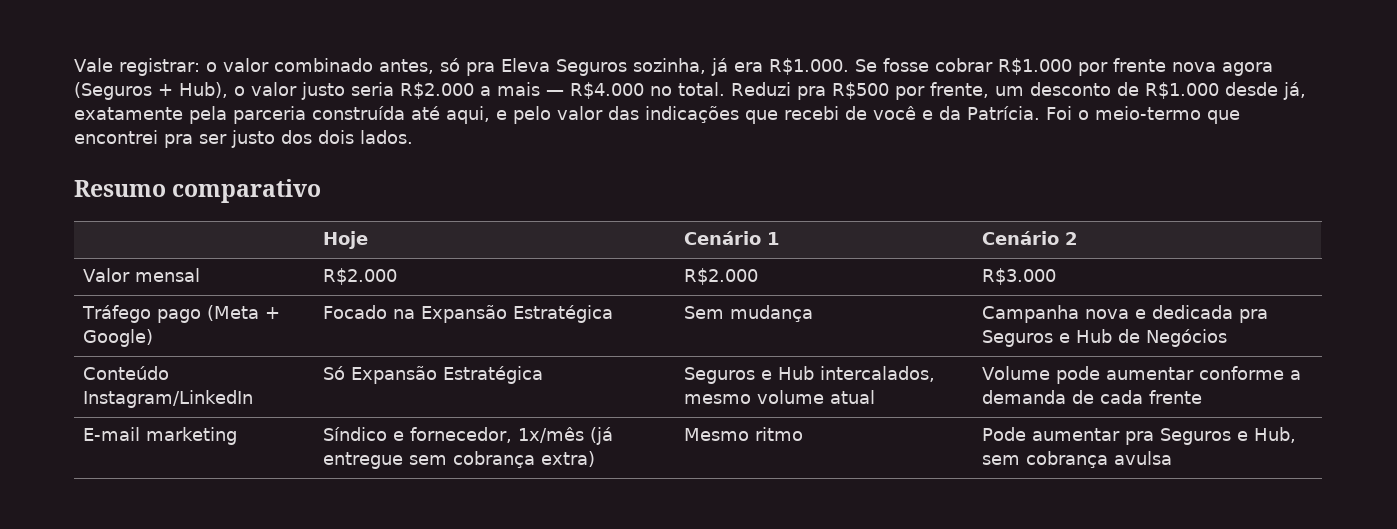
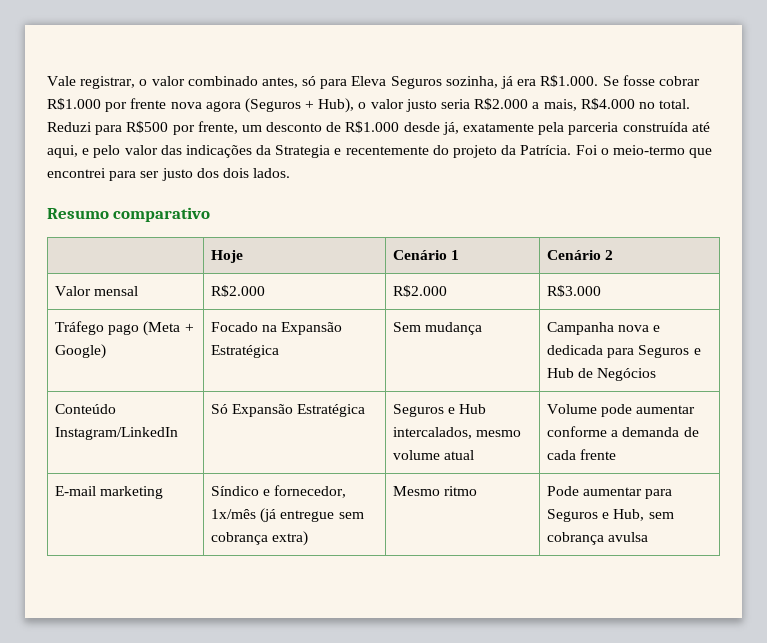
- Vale registrar: o valor combinado antes, só pra Eleva Seguros sozinha, já era R$1.000. Se fosse cobrar R$1.000 por frente nova agora (Seguros + Hub), o valor justo seria R$2.000 a mais — R$4.000 no total.
+ Vale registrar, o valor combinado antes, só para Eleva Seguros sozinha, já era R$1.000. Se fosse cobrar R$1.000 por frente nova agora (Seguros + Hub), o valor justo seria R$2.000 a mais, R$4.000 no total.
- Reduzi pra R$500 por frente, um desconto de R$1.000 desde já, exatamente pela parceria construída até aqui, e pelo valor das indicações que recebi de você e da Patrícia.
+ Reduzi para R$500 por frente, um desconto de R$1.000 desde já, exatamente pela parceria construída até aqui, e pelo valor das indicações da Strategia e recentemente do projeto da Patrícia.
- Foi o meio-termo que encontrei pra ser justo dos dois lados.
+ Foi o meio-termo que encontrei para ser justo dos dois lados.
- Tráfego pago (Meta + Google) | Focado na Expansão Estratégica | Sem mudança | Campanha nova e dedicada pra Seguros e Hub de Negócios
+ Tráfego pago (Meta + Google) | Focado na Expansão Estratégica | Sem mudança | Campanha nova e dedicada para Seguros e Hub de Negócios
- E-mail marketing | Síndico e fornecedor, 1x/mês (já entregue sem cobrança extra) | Mesmo ritmo | Pode aumentar pra Seguros e Hub, sem cobrança avulsa
+ E-mail marketing | Síndico e fornecedor, 1x/mês (já entregue sem cobrança extra) | Mesmo ritmo | Pode aumentar para Seguros e Hub, sem cobrança avulsa

